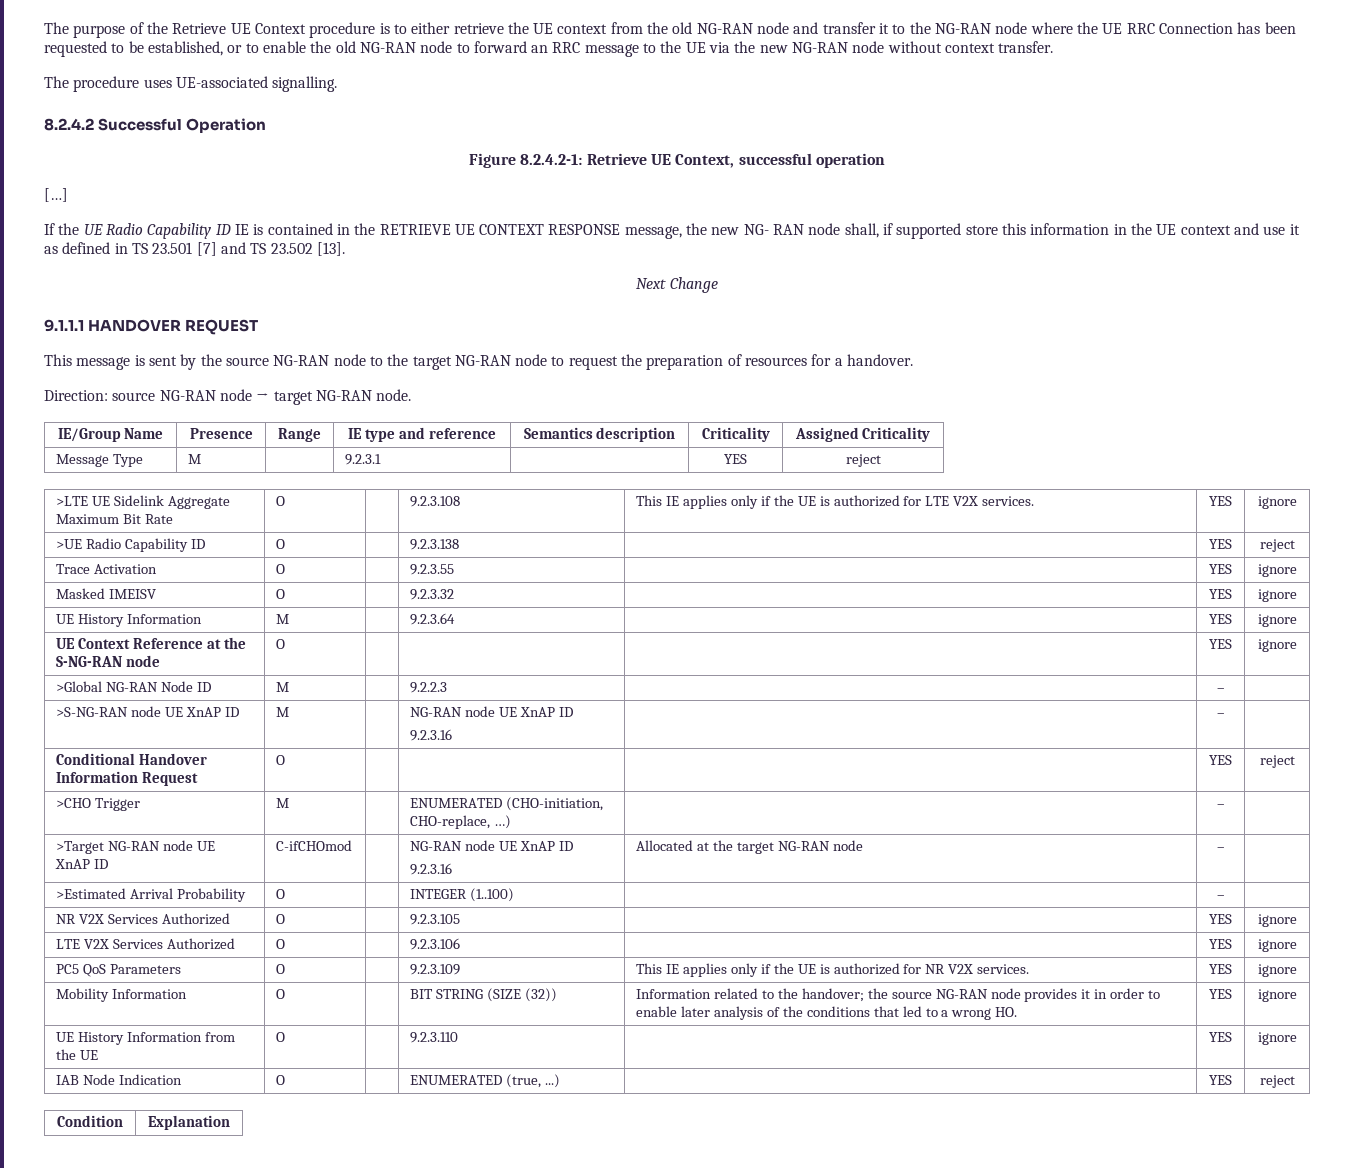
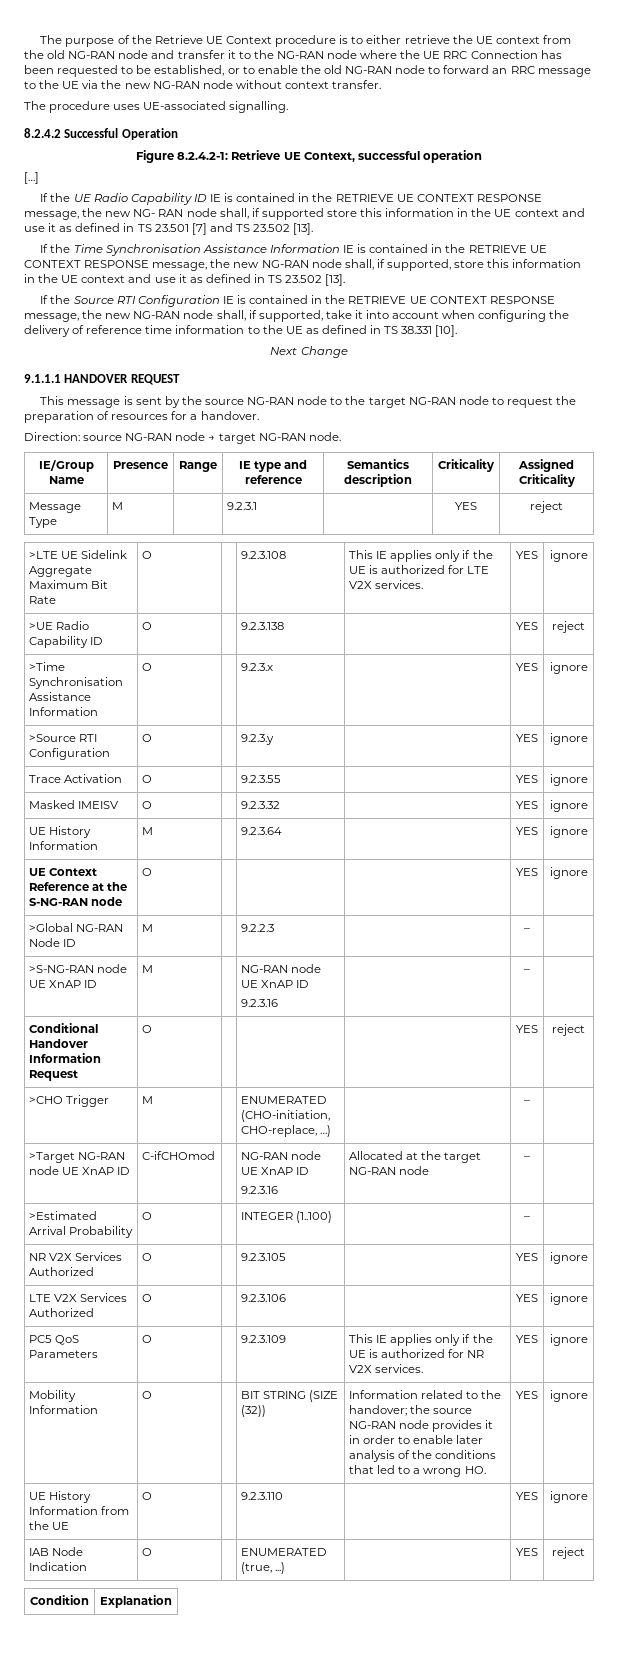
+ If the Time Synchronisation Assistance Information IE is contained in the RETRIEVE UE CONTEXT RESPONSE message, the new NG-RAN node shall, if supported, store this information in the UE context and use it as defined in TS 23.502 [13].
+ If the Source RTI Configuration IE is contained in the RETRIEVE UE CONTEXT RESPONSE message, the new NG-RAN node shall, if supported, take it into account when configuring the delivery of reference time information to the UE as defined in TS 38.331 [10].
+ >Time Synchronisation Assistance Information | O | | 9.2.3.x | | YES | ignore
+ >Source RTI Configuration | O | | 9.2.3.y | | YES | ignore

